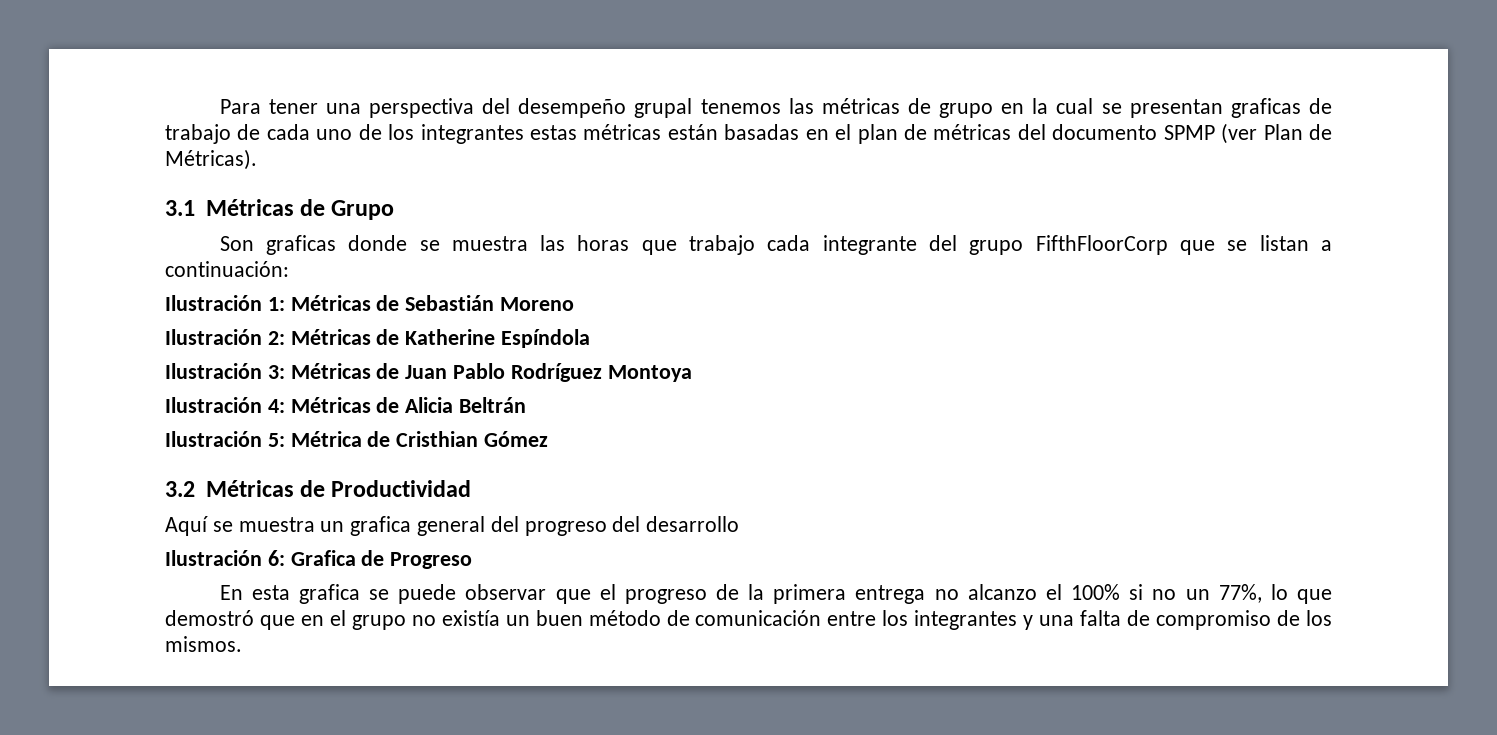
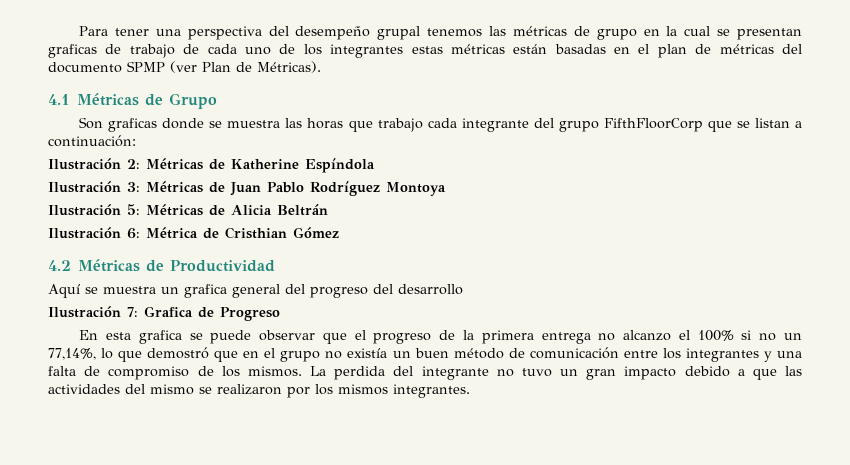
- 3.1 Métricas de Grupo
+ 4.1 Métricas de Grupo
- Ilustración 1: Métricas de Sebastián Moreno
- Ilustración 4: Métricas de Alicia Beltrán
+ Ilustración 5: Métricas de Alicia Beltrán
- Ilustración 5: Métrica de Cristhian Gómez
+ Ilustración 6: Métrica de Cristhian Gómez
- 3.2 Métricas de Productividad
+ 4.2 Métricas de Productividad
- Ilustración 6: Grafica de Progreso
+ Ilustración 7: Grafica de Progreso
- En esta grafica se puede observar que el progreso de la primera entrega no alcanzo el 100% si no un 77%, lo que demostró que en el grupo no existía un buen método de comunicación entre los integrantes y una falta de compromiso de los mismos.
+ En esta grafica se puede observar que el progreso de la primera entrega no alcanzo el 100% si no un 77,14%, lo que demostró que en el grupo no existía un buen método de comunicación entre los integrantes y una falta de compromiso de los mismos.
+ La perdida del integrante no tuvo un gran impacto debido a que las actividades del mismo se realizaron por los mismos integrantes.

